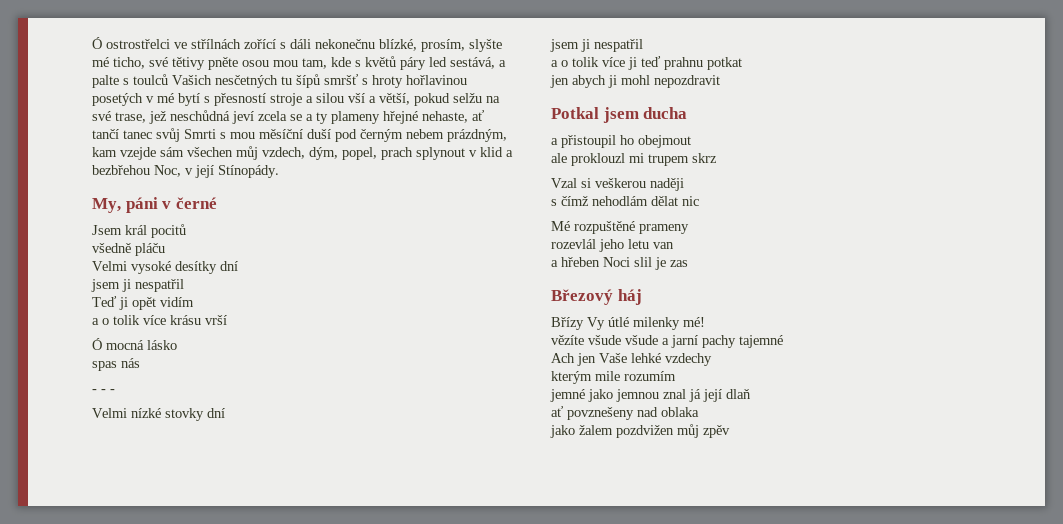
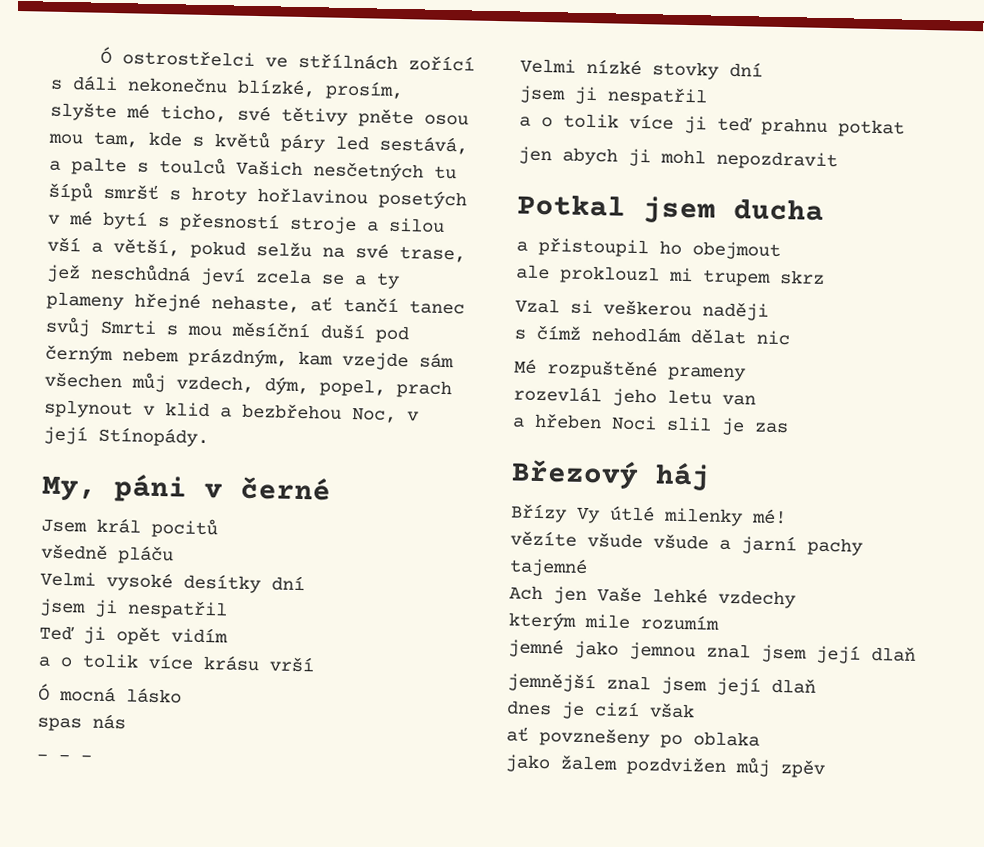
- jemné jako jemnou znal já její dlaň
+ jemné jako jemnou znal jsem její dlaň
+ jemnější znal jsem její dlaň
+ dnes je cizí však
- ať povznešeny nad oblaka
+ ať povznešeny po oblaka

